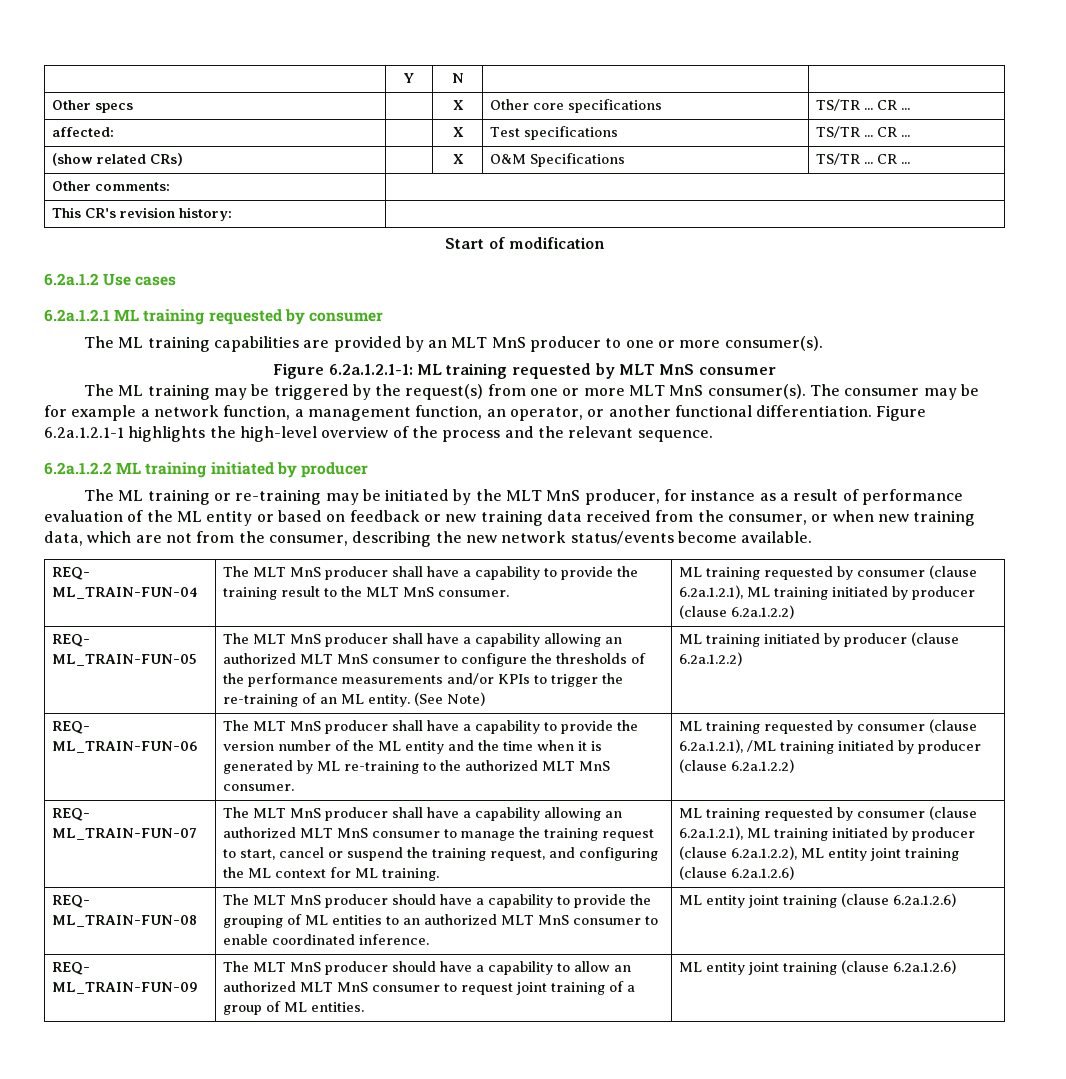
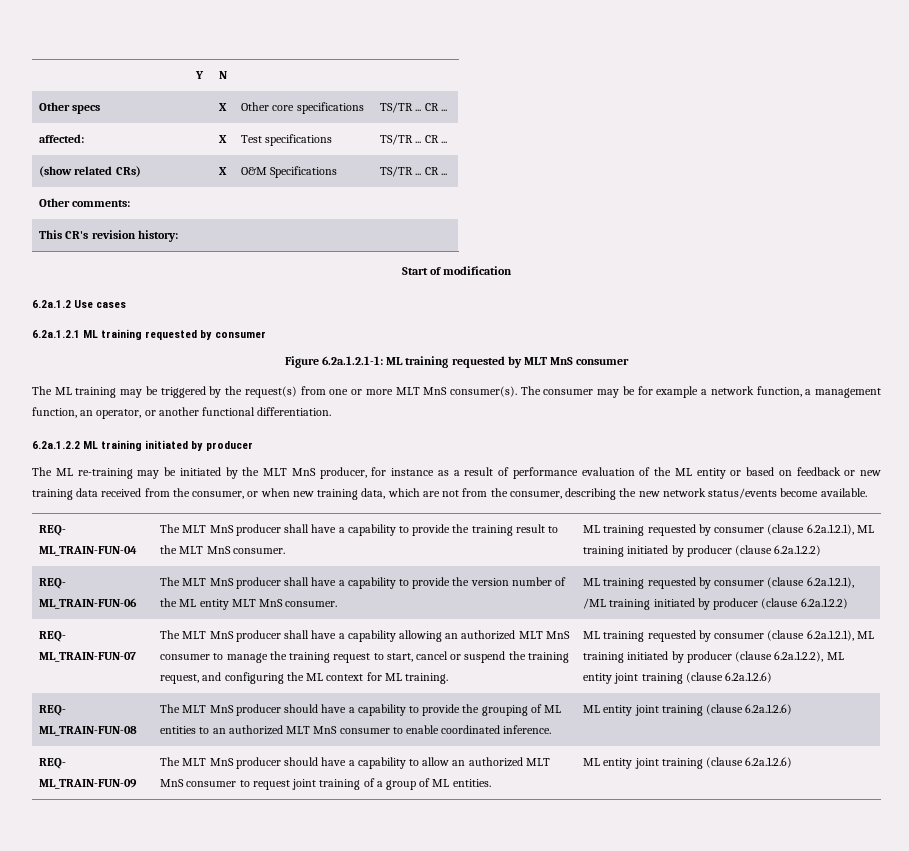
- The ML training capabilities are provided by an MLT MnS producer to one or more consumer(s).
- Figure 6.2a.1.2.1-1 highlights the high-level overview of the process and the relevant sequence.
- The ML training or re-training may be initiated by the MLT MnS producer, for instance as a result of performance evaluation of the ML entity or based on feedback or new training data received from the consumer, or when new training data, which are not from the consumer, describing the new network status/events become available.
+ The ML re-training may be initiated by the MLT MnS producer, for instance as a result of performance evaluation of the ML entity or based on feedback or new training data received from the consumer, or when new training data, which are not from the consumer, describing the new network status/events become available.
- REQ- ML_TRAIN-FUN-05 | The MLT MnS producer shall have a capability allowing an authorized MLT MnS consumer to configure the thresholds of the performance measurements and/or KPIs to trigger the re-training of an ML entity. (See Note) | ML training initiated by producer (clause 6.2a.1.2.2)
- The MLT MnS producer shall have a capability to provide the version number of the ML entity and the time when it is generated by ML re-training to the authorized MLT MnS consumer.
+ The MLT MnS producer shall have a capability to provide the version number of the ML entity MLT MnS consumer.

